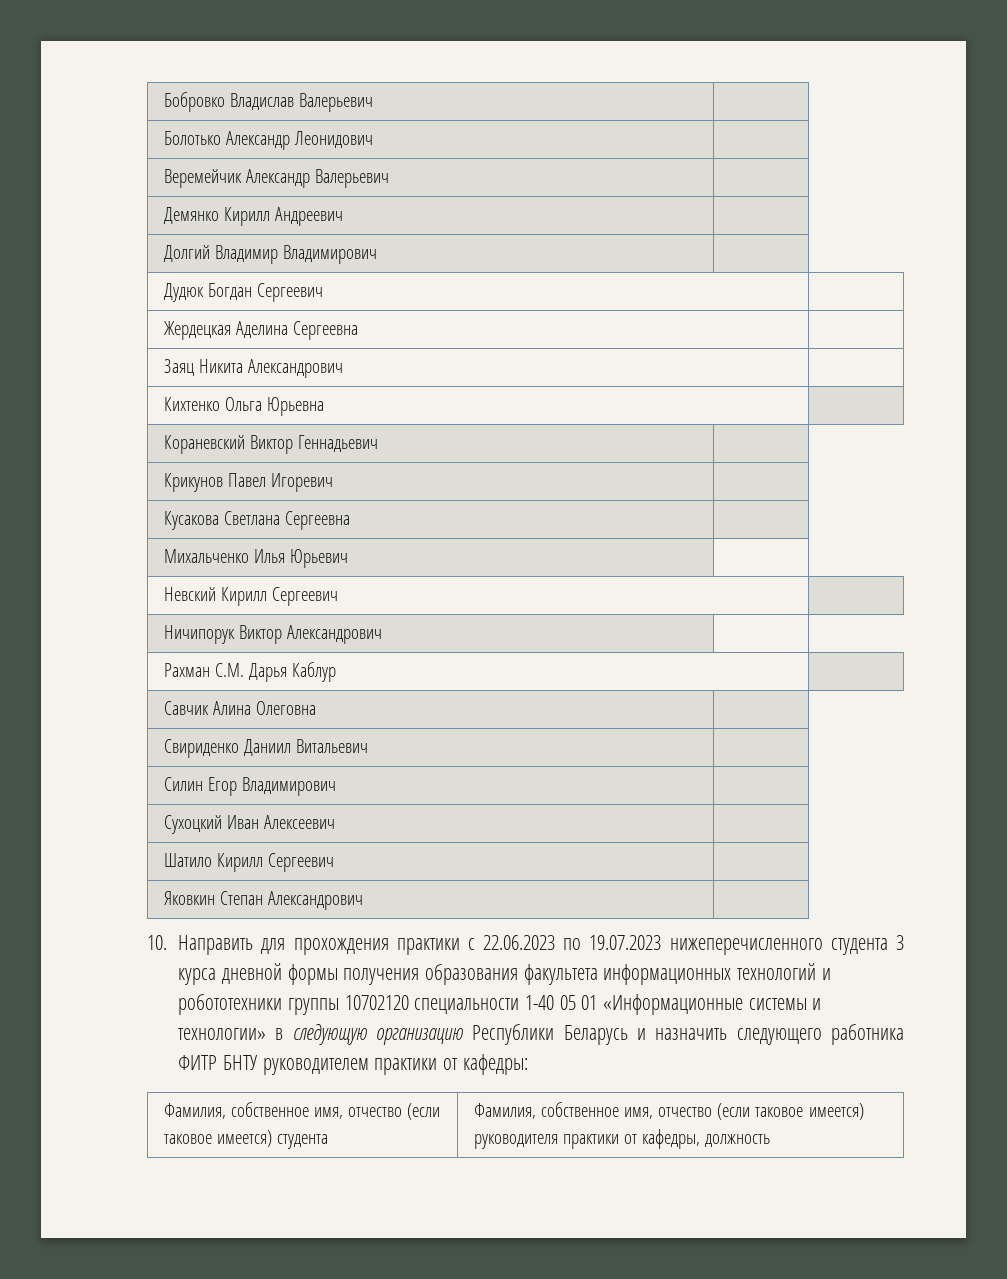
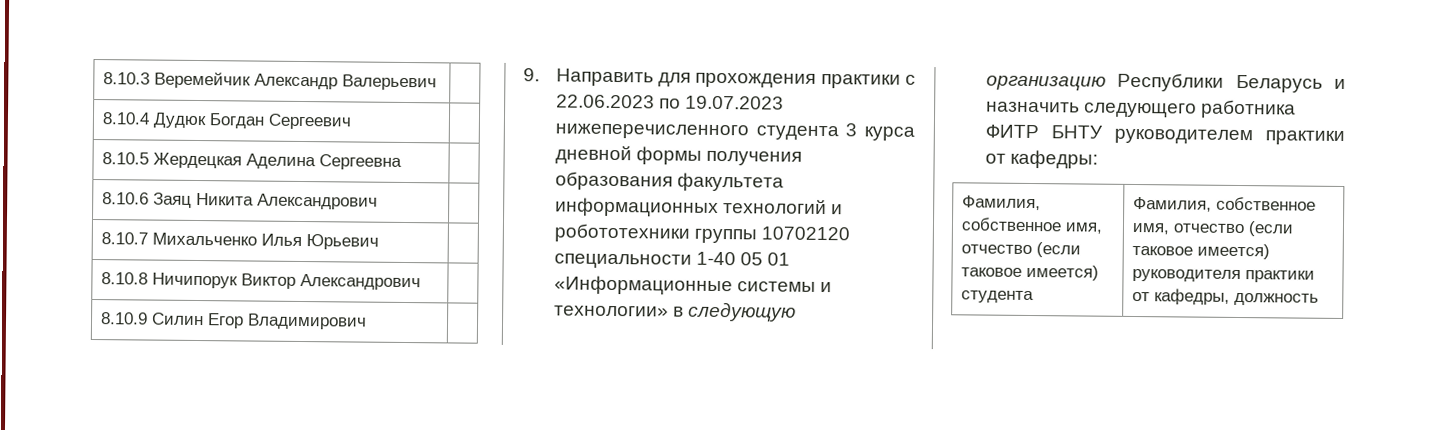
- Бобровко Владислав Валерьевич |
- Болотько Александр Леонидович |
- Веремейчик Александр Валерьевич |
- Демянко Кирилл Андреевич |
- Долгий Владимир Владимирович |
- Дудюк Богдан Сергеевич |
+ 8.10.3 Веремейчик Александр Валерьевич |
+ 8.10.4 Дудюк Богдан Сергеевич |
- Жердецкая Аделина Сергеевна |
+ 8.10.5 Жердецкая Аделина Сергеевна |
- Заяц Никита Александрович |
+ 8.10.6 Заяц Никита Александрович |
- Кихтенко Ольга Юрьевна |
- Кораневский Виктор Геннадьевич |
- Крикунов Павел Игоревич |
- Кусакова Светлана Сергеевна |
- Михальченко Илья Юрьевич |
+ 8.10.7 Михальченко Илья Юрьевич |
- Невский Кирилл Сергеевич |
- Ничипорук Виктор Александрович |
+ 8.10.8 Ничипорук Виктор Александрович |
- Рахман С.М. Дарья Каблур |
- Савчик Алина Олеговна |
- Свириденко Даниил Витальевич |
- Силин Егор Владимирович |
- Сухоцкий Иван Алексеевич |
- Шатило Кирилл Сергеевич |
- Яковкин Степан Александрович |
- 10. Направить для прохождения практики с 22.06.2023 по 19.07.2023 нижеперечисленного студента 3 курса дневной формы получения образования факультета информационных технологий и робототехники группы 10702120 специальности 1-40 05 01 «Информационные системы и технологии» в следующую организацию Республики Беларусь и назначить следующего работника ФИТР БНТУ руководителем практики от кафедры:
+ 8.10.9 Силин Егор Владимирович |
+ 9. Направить для прохождения практики с 22.06.2023 по 19.07.2023 нижеперечисленного студента 3 курса дневной формы получения образования факультета информационных технологий и робототехники группы 10702120 специальности 1-40 05 01 «Информационные системы и технологии» в следующую организацию Республики Беларусь и назначить следующего работника ФИТР БНТУ руководителем практики от кафедры:

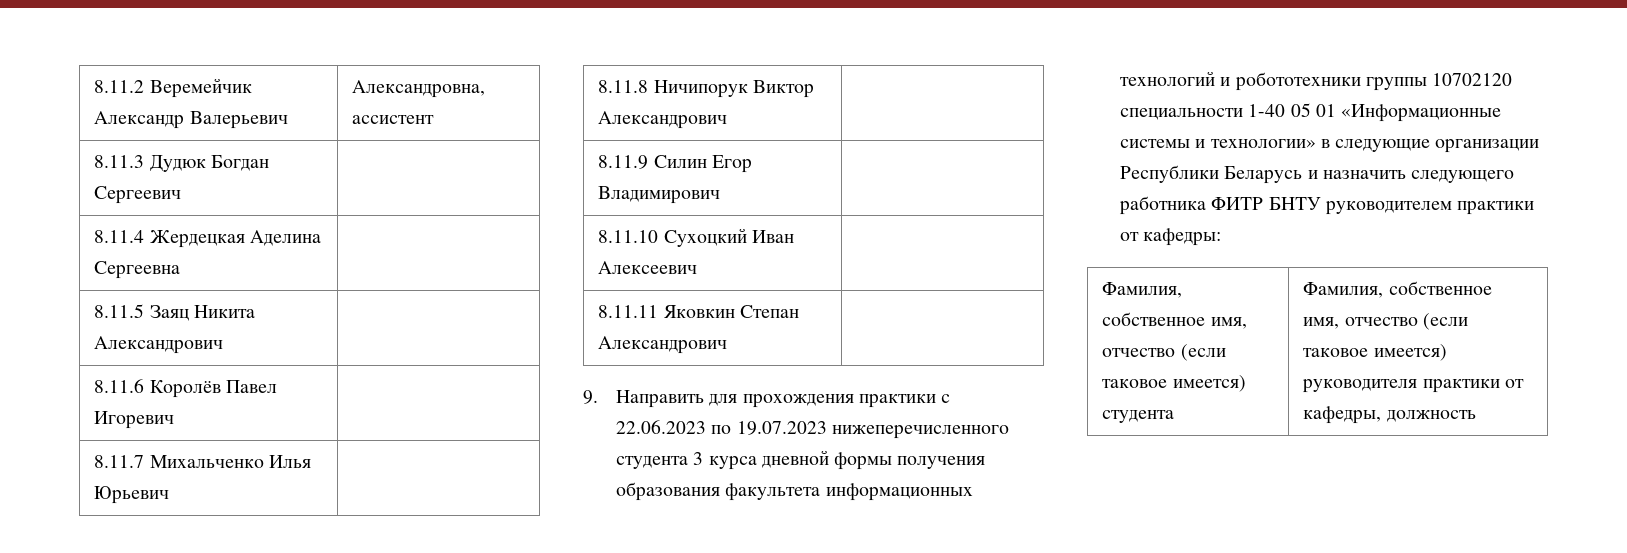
- 8.10.3 Веремейчик Александр Валерьевич |
- 8.10.4 Дудюк Богдан Сергеевич |
+ 8.11.2 Веремейчик Александр Валерьевич | Александровна, ассистент
+ 8.11.3 Дудюк Богдан Сергеевич |
- 8.10.5 Жердецкая Аделина Сергеевна |
+ 8.11.4 Жердецкая Аделина Сергеевна |
- 8.10.6 Заяц Никита Александрович |
+ 8.11.5 Заяц Никита Александрович |
- 8.10.7 Михальченко Илья Юрьевич |
+ 8.11.6 Королёв Павел Игоревич |
+ 8.11.7 Михальченко Илья Юрьевич |
- 8.10.8 Ничипорук Виктор Александрович |
+ 8.11.8 Ничипорук Виктор Александрович |
- 8.10.9 Силин Егор Владимирович |
+ 8.11.9 Силин Егор Владимирович |
+ 8.11.10 Сухоцкий Иван Алексеевич |
+ 8.11.11 Яковкин Степан Александрович |
- 9. Направить для прохождения практики с 22.06.2023 по 19.07.2023 нижеперечисленного студента 3 курса дневной формы получения образования факультета информационных технологий и робототехники группы 10702120 специальности 1-40 05 01 «Информационные системы и технологии» в следующую организацию Республики Беларусь и назначить следующего работника ФИТР БНТУ руководителем практики от кафедры:
+ 9. Направить для прохождения практики с 22.06.2023 по 19.07.2023 нижеперечисленного студента 3 курса дневной формы получения образования факультета информационных технологий и робототехники группы 10702120 специальности 1-40 05 01 «Информационные системы и технологии» в следующие организации Республики Беларусь и назначить следующего работника ФИТР БНТУ руководителем практики от кафедры:

